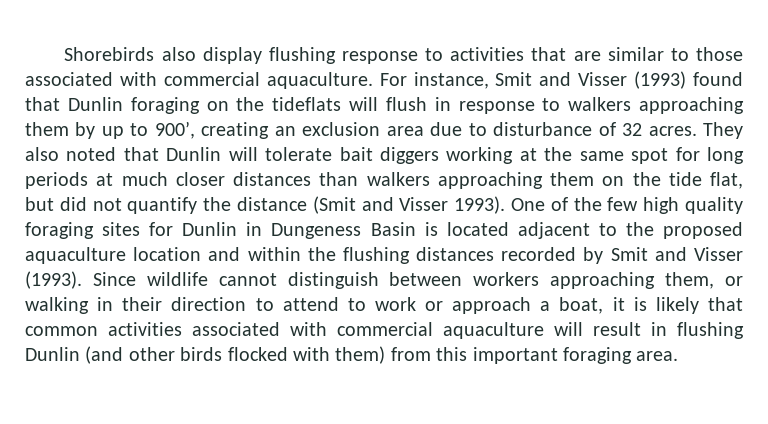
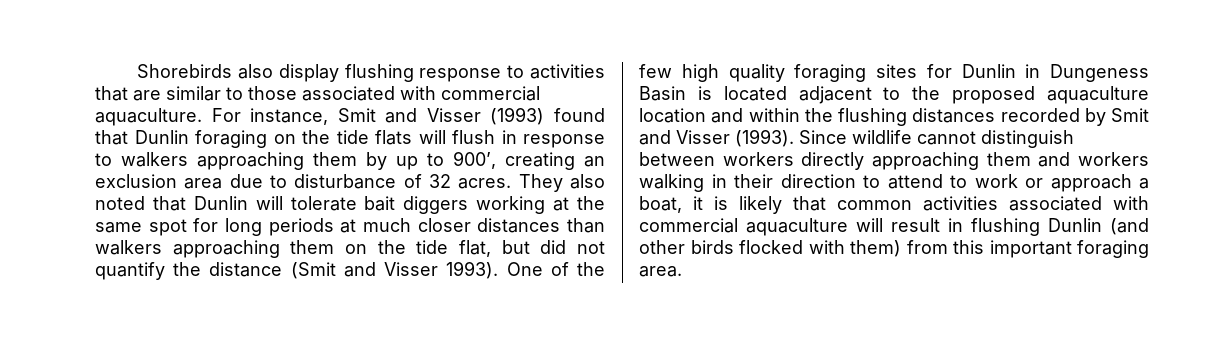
- For instance, Smit and Visser (1993) found that Dunlin foraging on the tideflats will flush in response to walkers approaching them by up to 900’, creating an exclusion area due to disturbance of 32 acres.
+ For instance, Smit and Visser (1993) found that Dunlin foraging on the tide flats will flush in response to walkers approaching them by up to 900’, creating an exclusion area due to disturbance of 32 acres.
- Since wildlife cannot distinguish between workers approaching them, or walking in their direction to attend to work or approach a boat, it is likely that common activities associated with commercial aquaculture will result in flushing Dunlin (and other birds flocked with them) from this important foraging area.
+ Since wildlife cannot distinguish between workers directly approaching them and workers walking in their direction to attend to work or approach a boat, it is likely that common activities associated with commercial aquaculture will result in flushing Dunlin (and other birds flocked with them) from this important foraging area.

